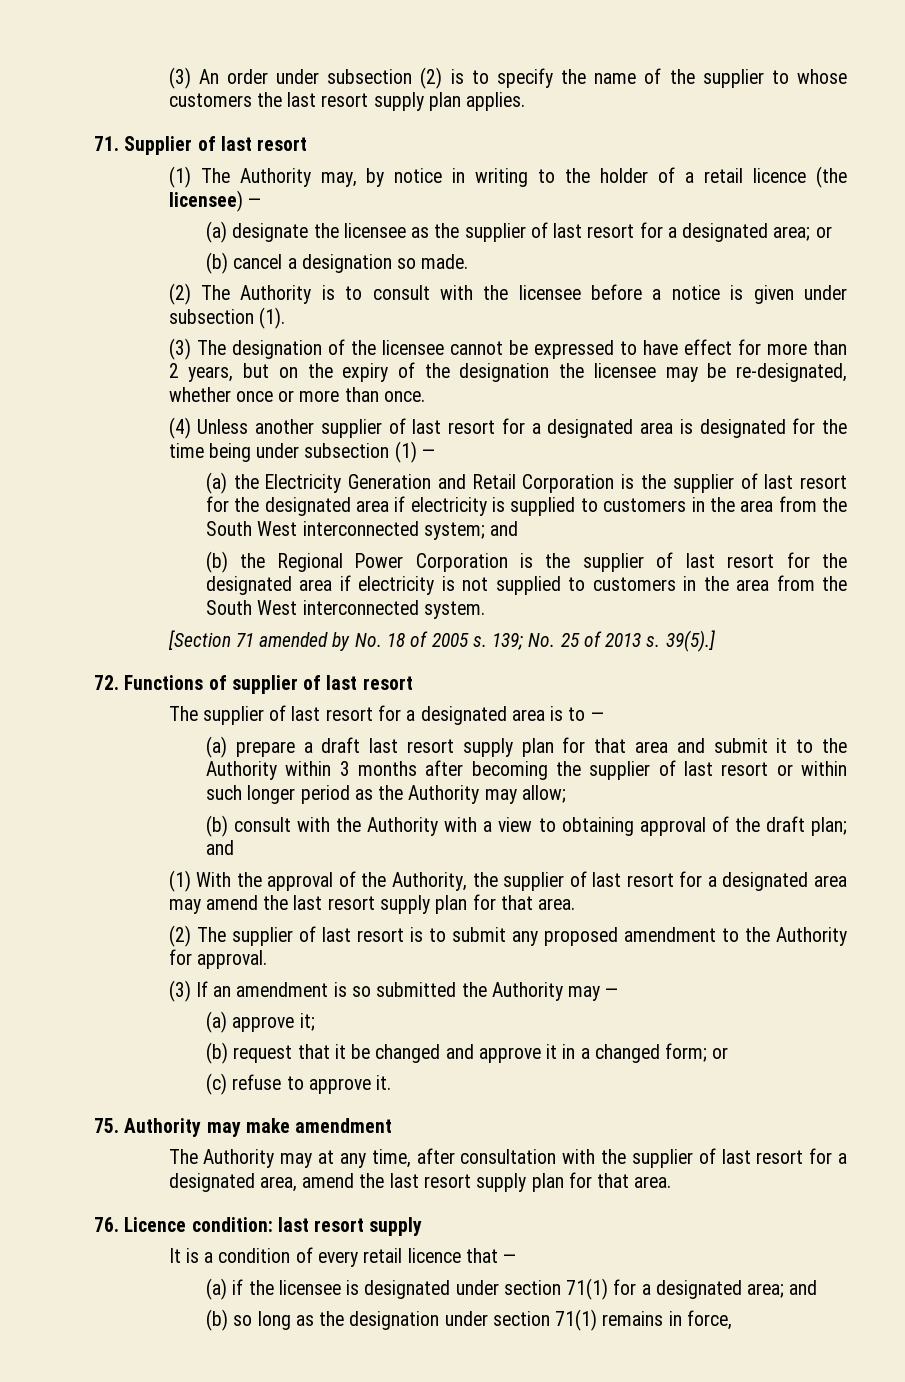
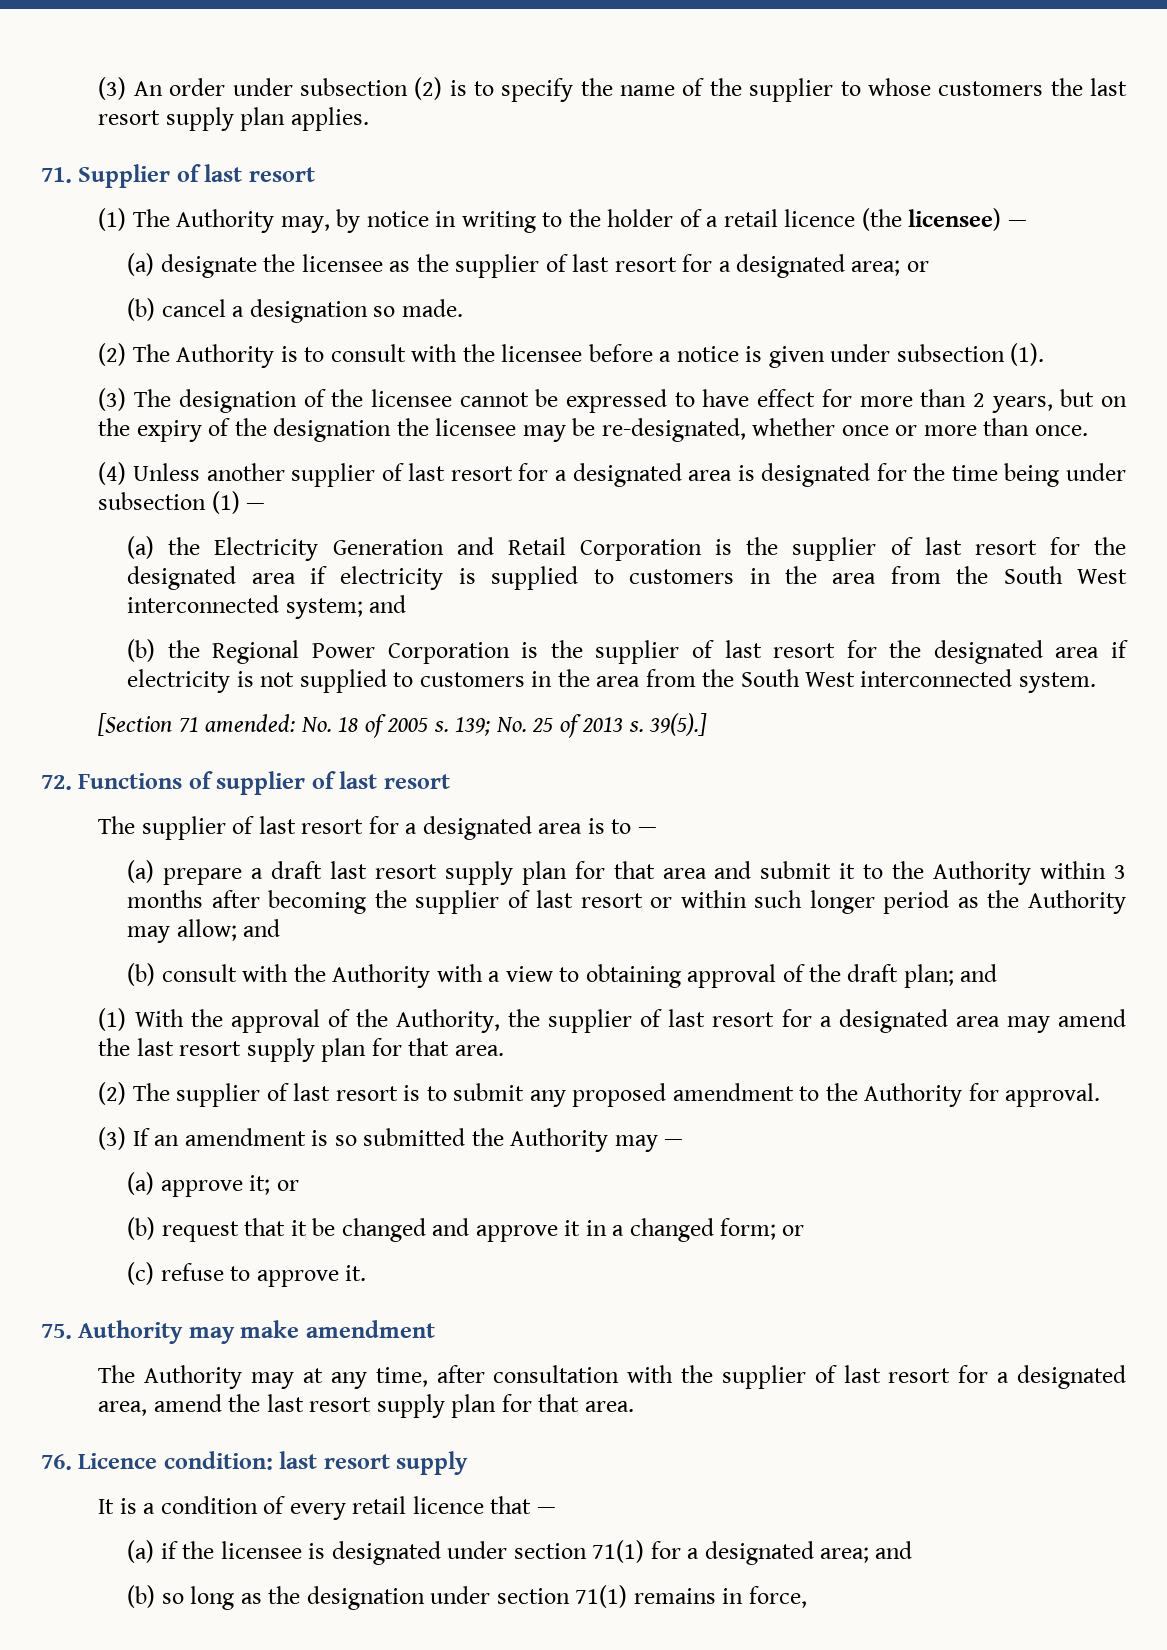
- [Section 71 amended by No. 18 of 2005 s.
+ [Section 71 amended: No. 18 of 2005 s.
- (a) prepare a draft last resort supply plan for that area and submit it to the Authority within 3 months after becoming the supplier of last resort or within such longer period as the Authority may allow;
+ (a) prepare a draft last resort supply plan for that area and submit it to the Authority within 3 months after becoming the supplier of last resort or within such longer period as the Authority may allow; and
- (a) approve it;
+ (a) approve it; or

